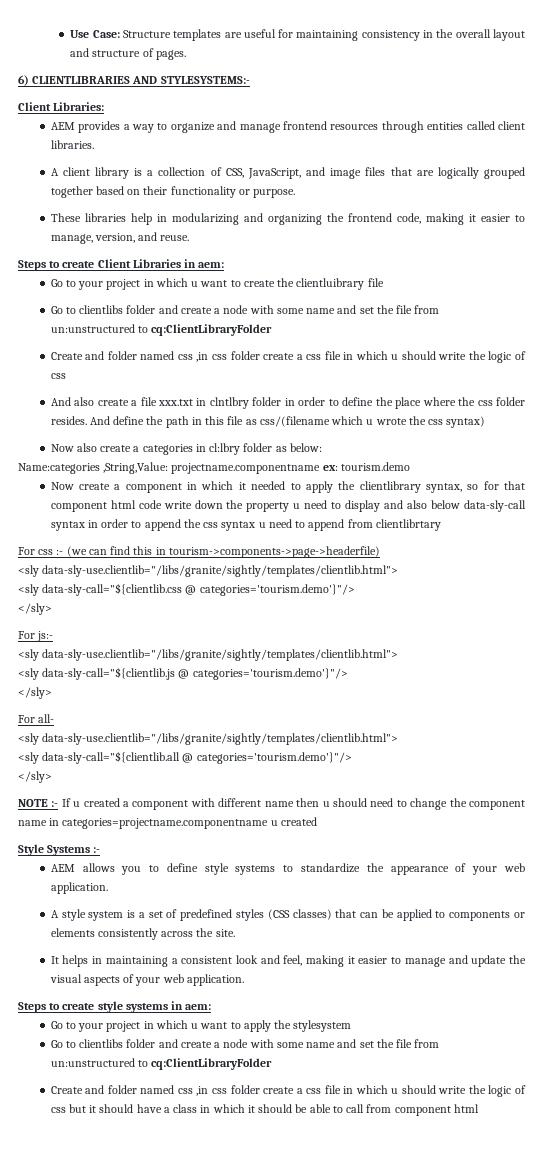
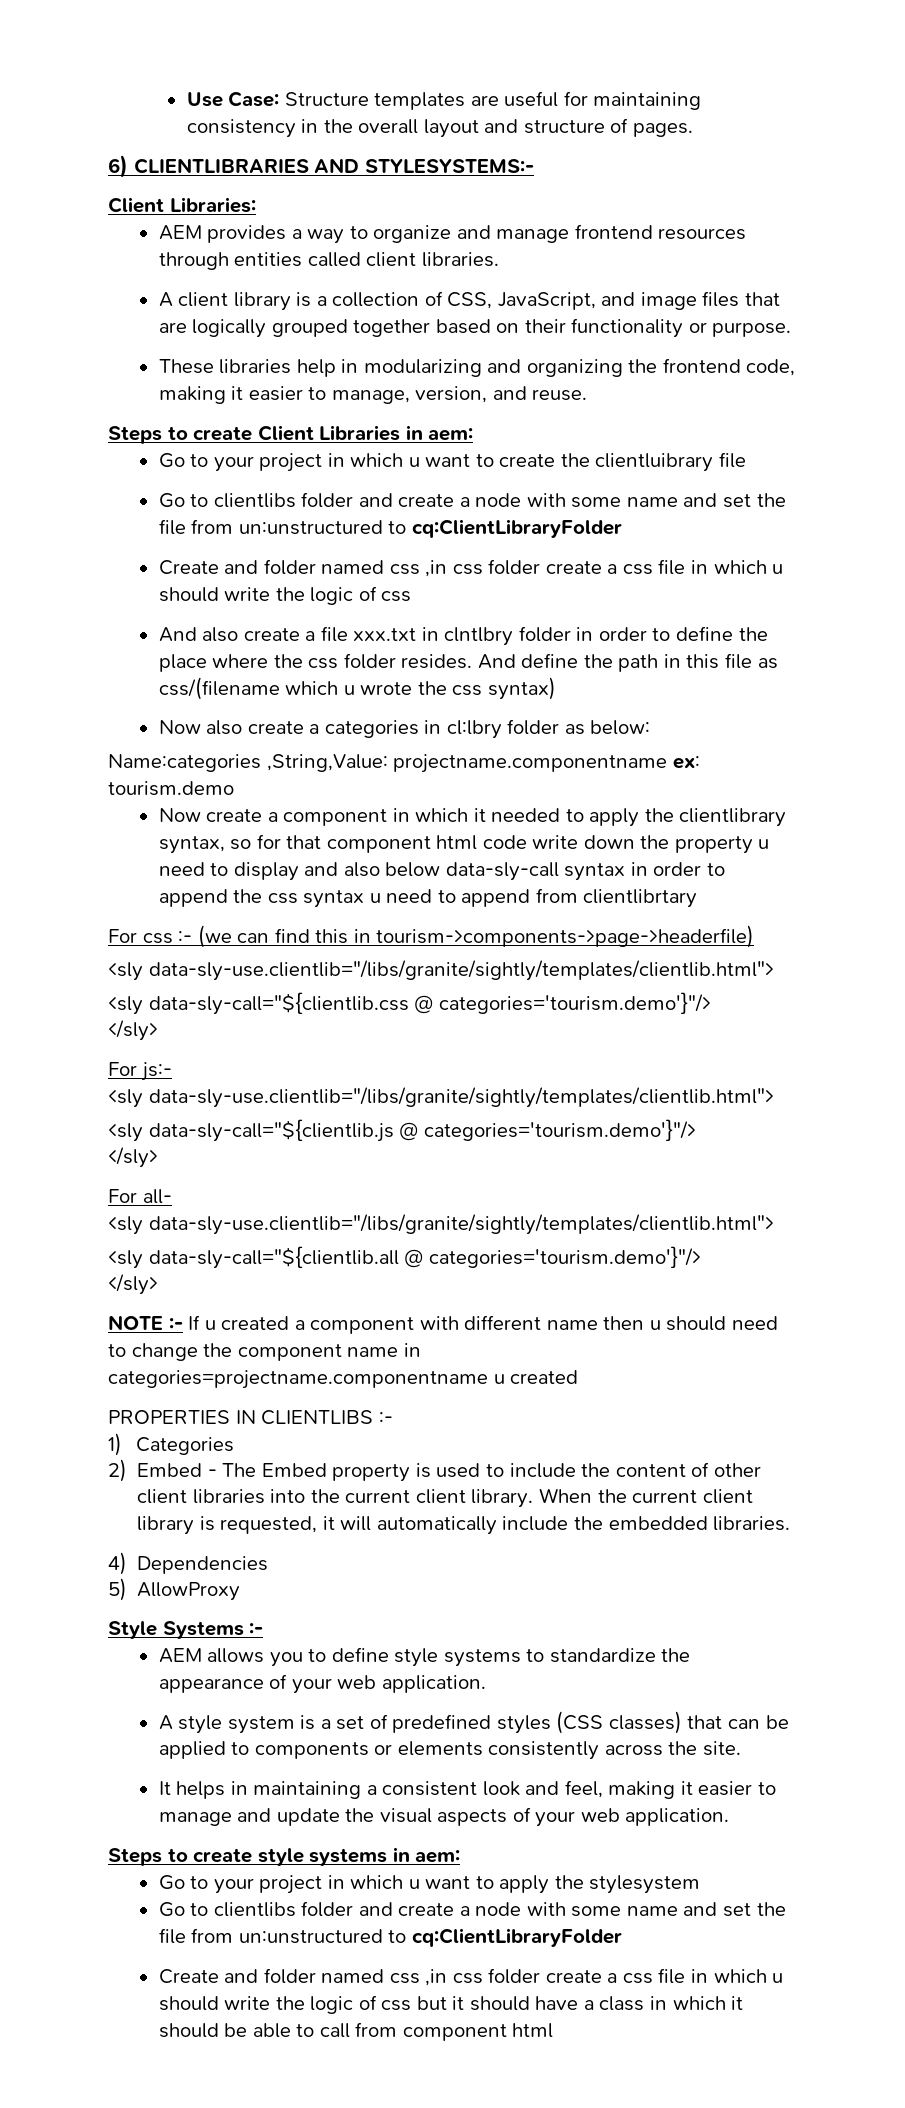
+ PROPERTIES IN CLIENTLIBS :-
+ 1) Categories
+ 2) Embed - The Embed property is used to include the content of other client libraries into the current client library. When the current client library is requested, it will automatically include the embedded libraries.
+ 4) Dependencies
+ 5) AllowProxy

